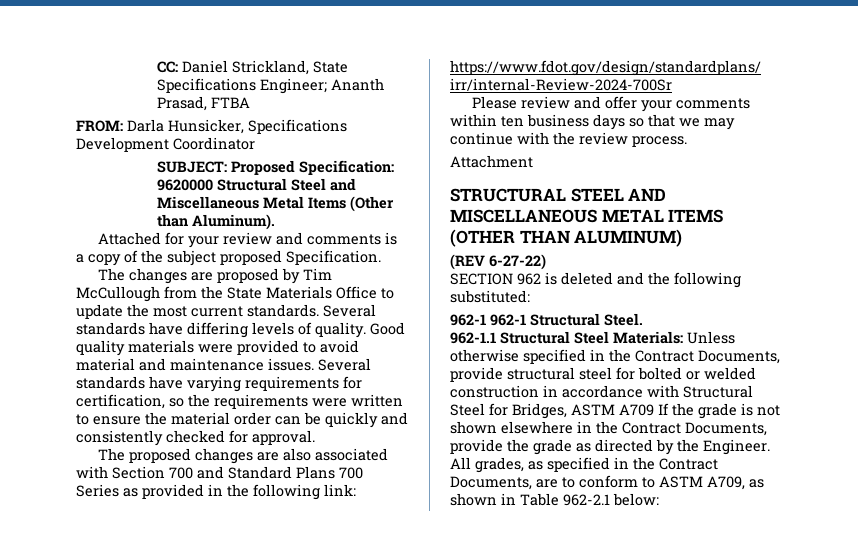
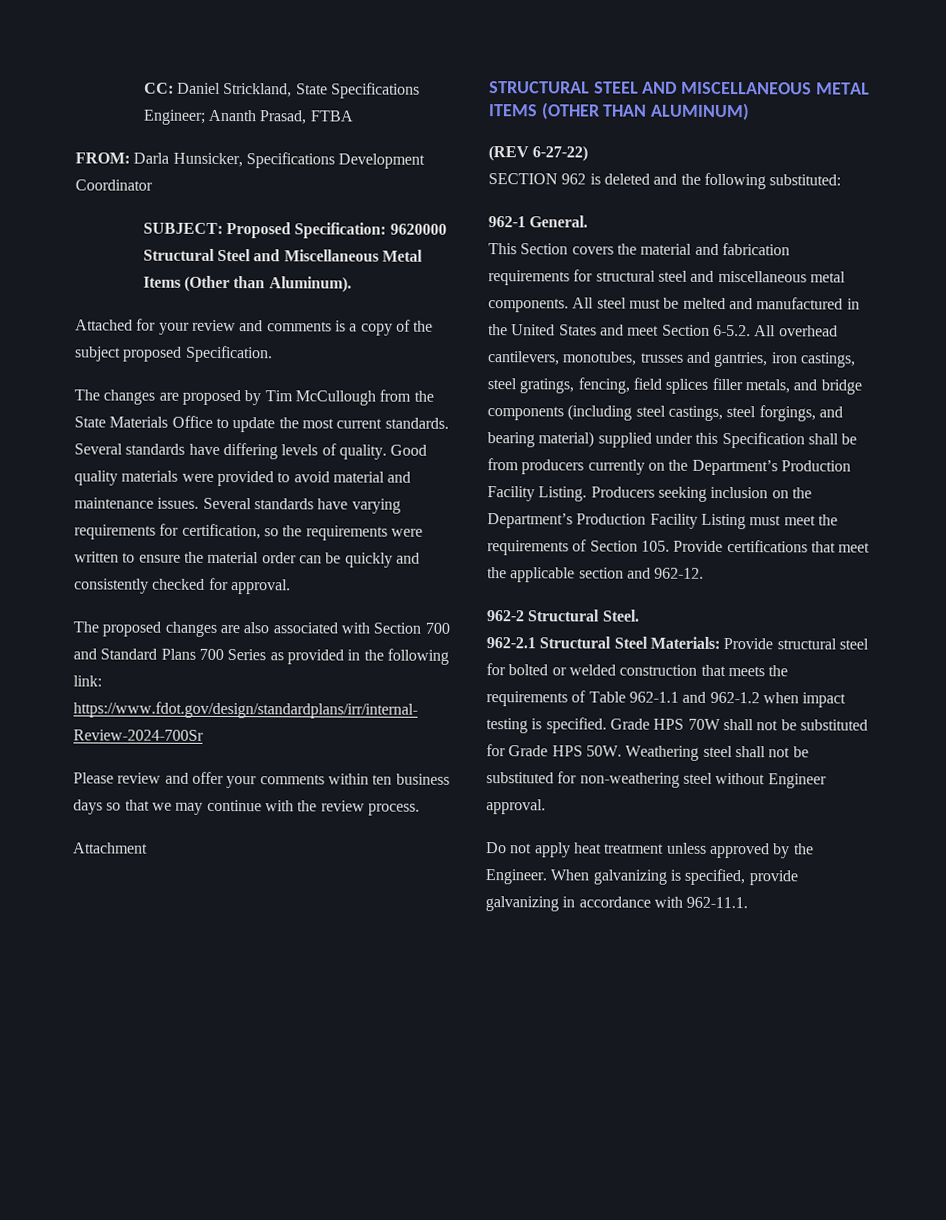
- 962-1 962-1 Structural Steel.
+ 962-1 General.
+ This Section covers the material and fabrication requirements for structural steel and miscellaneous metal components. All steel must be melted and manufactured in the United States and meet Section 6-5.2. All overhead cantilevers, monotubes, trusses and gantries, iron castings, steel gratings, fencing, field splices filler metals, and bridge components (including steel castings, steel forgings, and bearing material) supplied under this Specification shall be from producers currently on the Department’s Production Facility Listing. Producers seeking inclusion on the Department’s Production Facility Listing must meet the requirements of Section 105. Provide certifications that meet the applicable section and 962-12.
+ 962-2 Structural Steel.
- 962-1.1 Structural Steel Materials: Unless otherwise specified in the Contract Documents, provide structural steel for bolted or welded construction in accordance with Structural Steel for Bridges, ASTM A709 If the grade is not shown elsewhere in the Contract Documents, provide the grade as directed by the Engineer. All grades, as specified in the Contract Documents, are to conform to ASTM A709, as shown in Table 962-2.1 below:
+ 962-2.1 Structural Steel Materials: Provide structural steel for bolted or welded construction that meets the requirements of Table 962-1.1 and 962-1.2 when impact testing is specified. Grade HPS 70W shall not be substituted for Grade HPS 50W. Weathering steel shall not be substituted for non-weathering steel without Engineer approval.
+ Do not apply heat treatment unless approved by the Engineer. When galvanizing is specified, provide galvanizing in accordance with 962-11.1.

